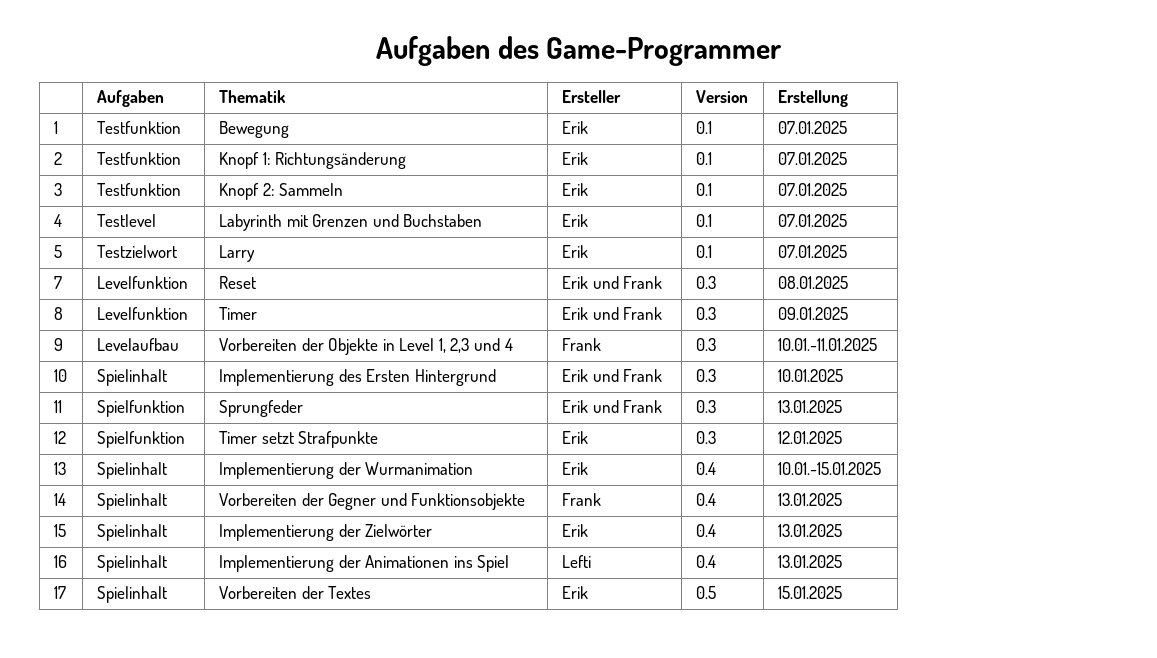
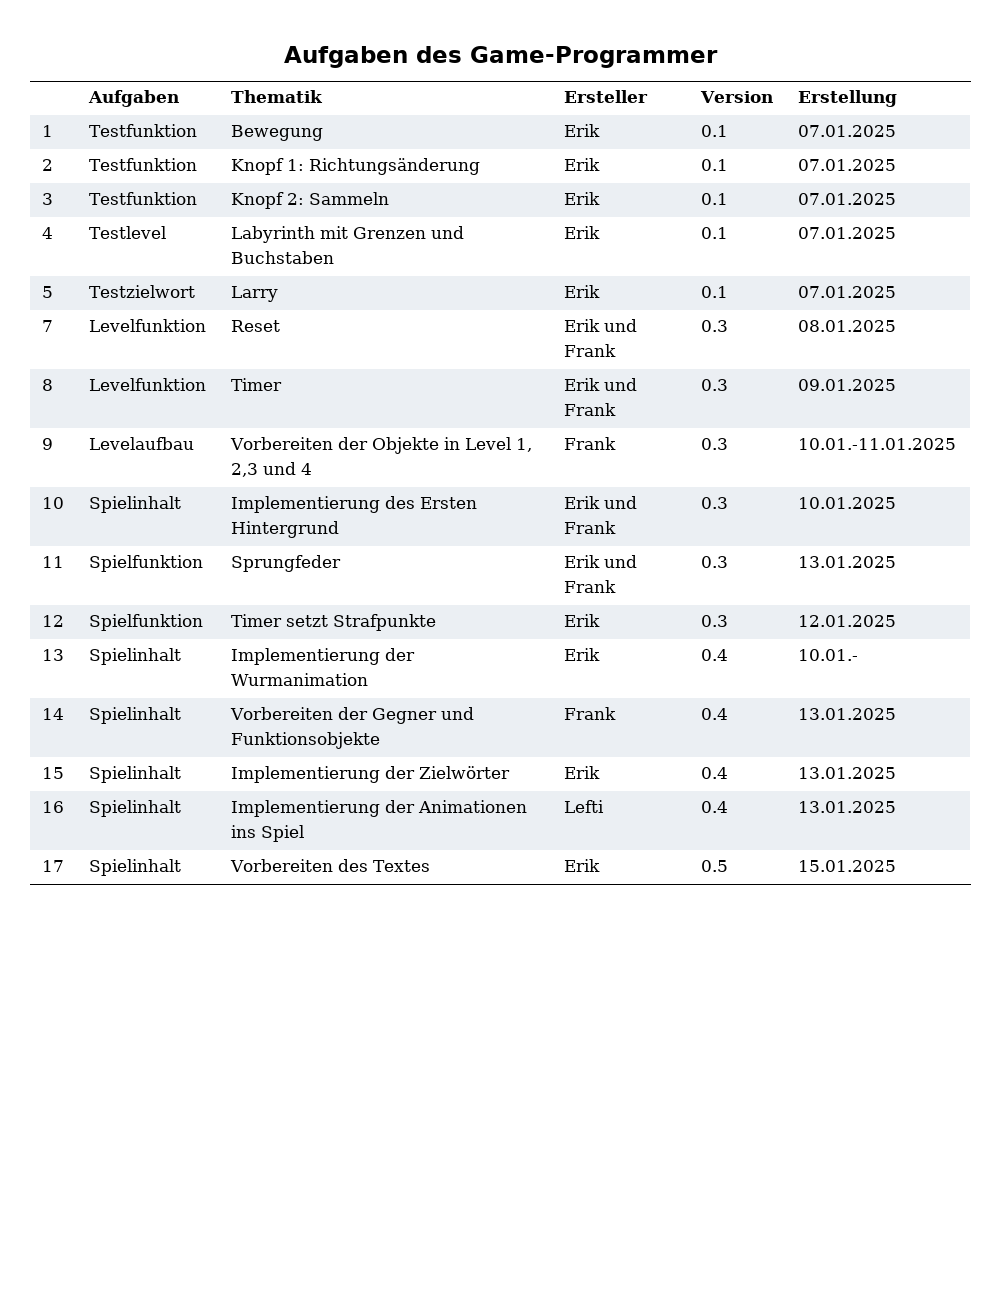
- 13 | Spielinhalt | Implementierung der Wurmanimation | Erik | 0.4 | 10.01.-15.01.2025
+ 13 | Spielinhalt | Implementierung der Wurmanimation | Erik | 0.4 | 10.01.-
- 17 | Spielinhalt | Vorbereiten der Textes | Erik | 0.5 | 15.01.2025
+ 17 | Spielinhalt | Vorbereiten des Textes | Erik | 0.5 | 15.01.2025

